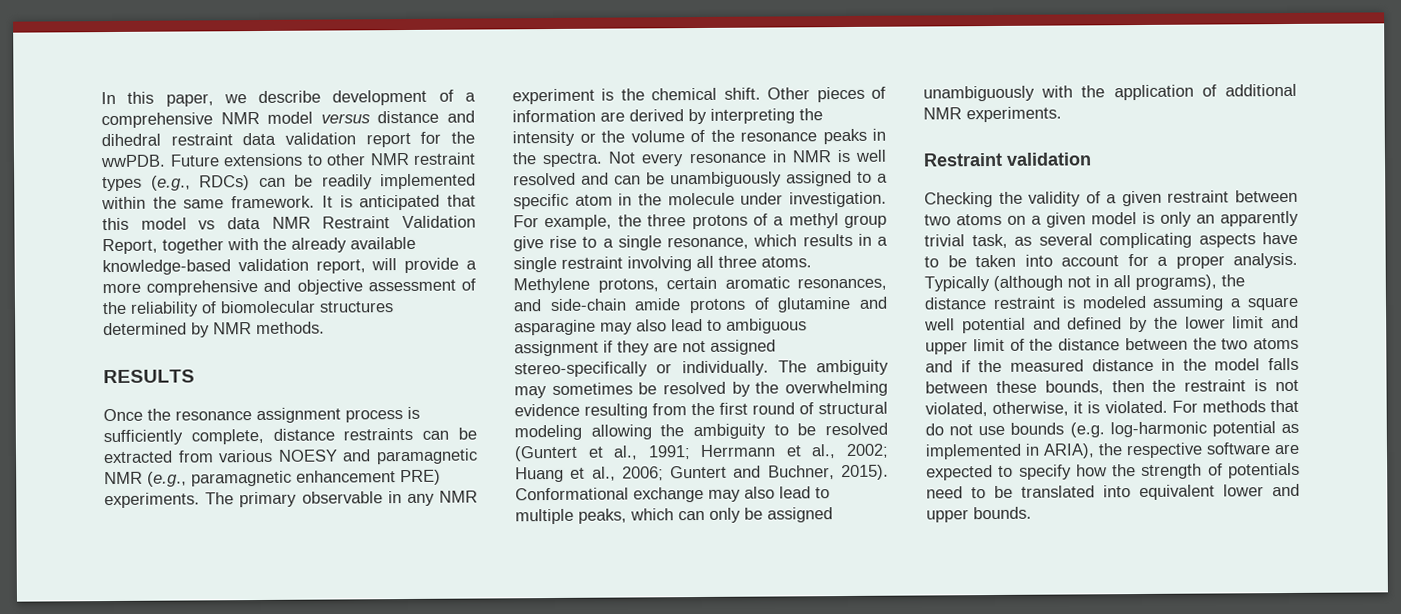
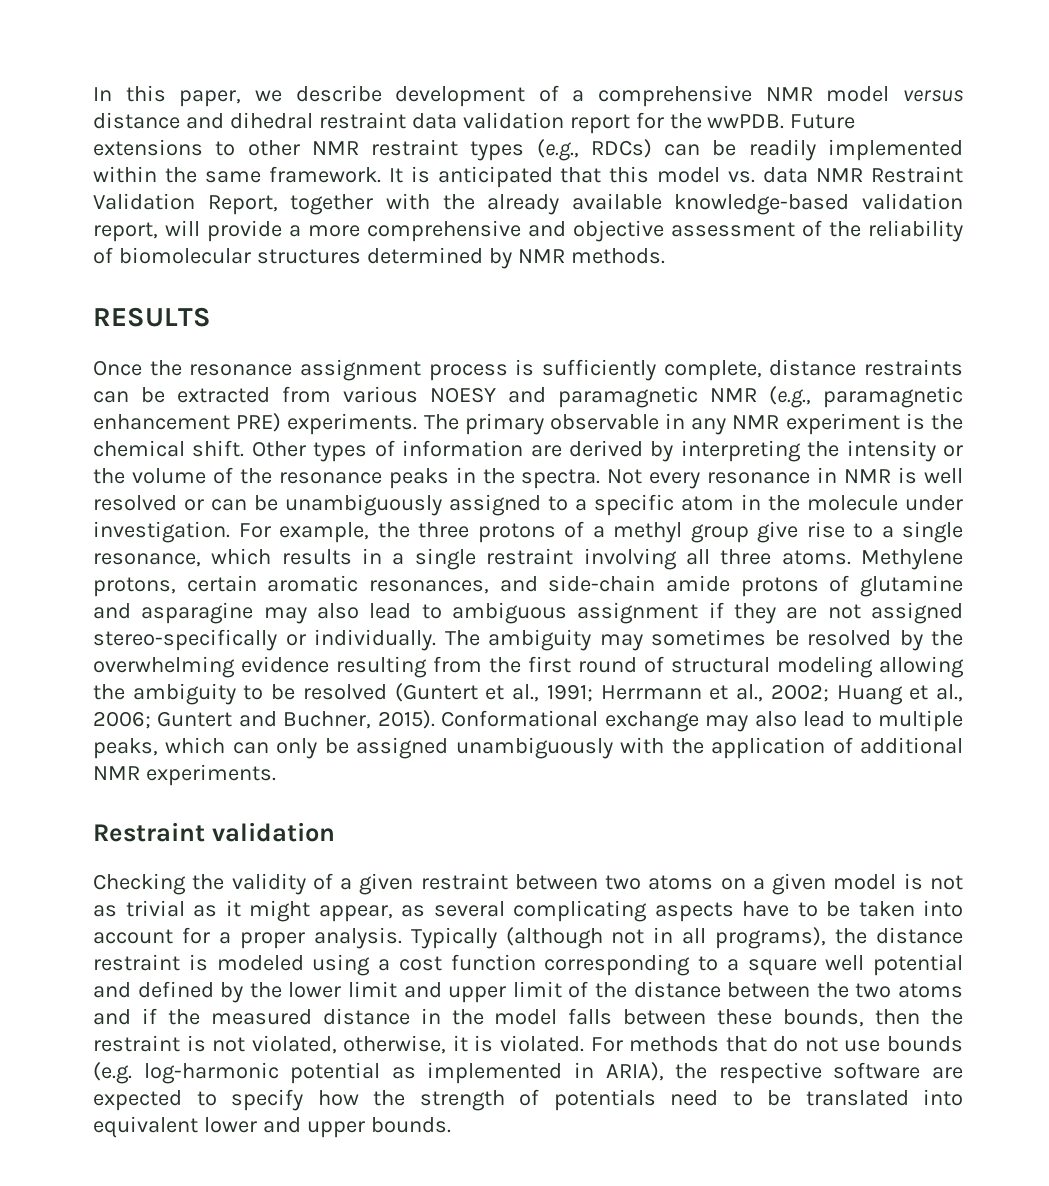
- It is anticipated that this model vs data NMR Restraint Validation Report, together with the already available knowledge-based validation report, will provide a more comprehensive and objective assessment of the reliability of biomolecular structures determined by NMR methods.
+ It is anticipated that this model vs. data NMR Restraint Validation Report, together with the already available knowledge-based validation report, will provide a more comprehensive and objective assessment of the reliability of biomolecular structures determined by NMR methods.
- Other pieces of information are derived by interpreting the intensity or the volume of the resonance peaks in the spectra.
+ Other types of information are derived by interpreting the intensity or the volume of the resonance peaks in the spectra.
- Not every resonance in NMR is well resolved and can be unambiguously assigned to a specific atom in the molecule under investigation.
+ Not every resonance in NMR is well resolved or can be unambiguously assigned to a specific atom in the molecule under investigation.
- Checking the validity of a given restraint between two atoms on a given model is only an apparently trivial task, as several complicating aspects have to be taken into account for a proper analysis.
+ Checking the validity of a given restraint between two atoms on a given model is not as trivial as it might appear, as several complicating aspects have to be taken into account for a proper analysis.
- Typically (although not in all programs), the distance restraint is modeled assuming a square well potential and defined by the lower limit and upper limit of the distance between the two atoms and if the measured distance in the model falls between these bounds, then the restraint is not violated, otherwise, it is violated.
+ Typically (although not in all programs), the distance restraint is modeled using a cost function corresponding to a square well potential and defined by the lower limit and upper limit of the distance between the two atoms and if the measured distance in the model falls between these bounds, then the restraint is not violated, otherwise, it is violated.

